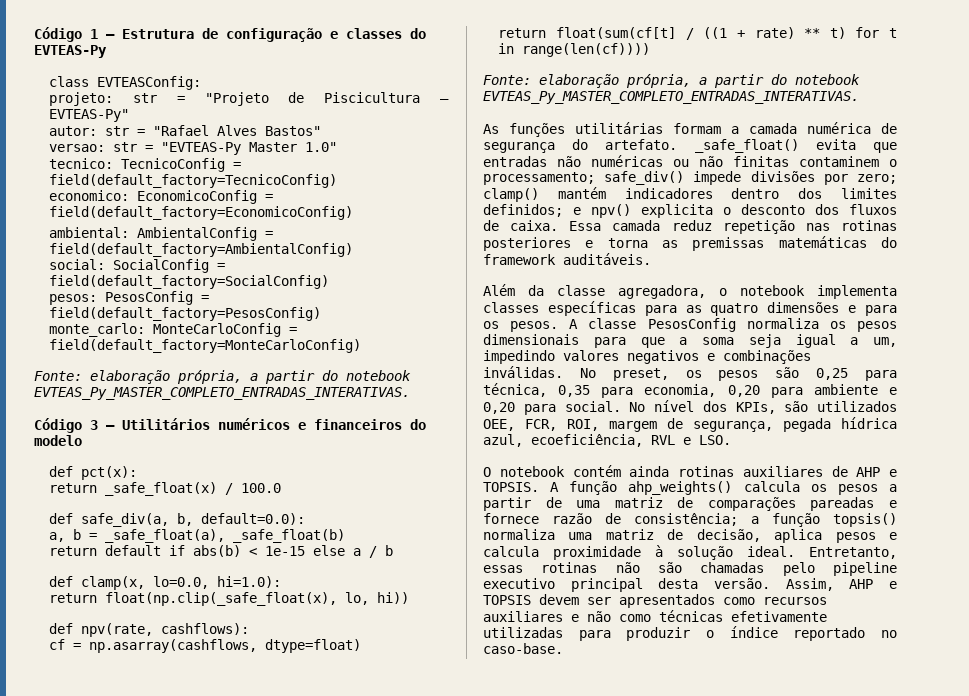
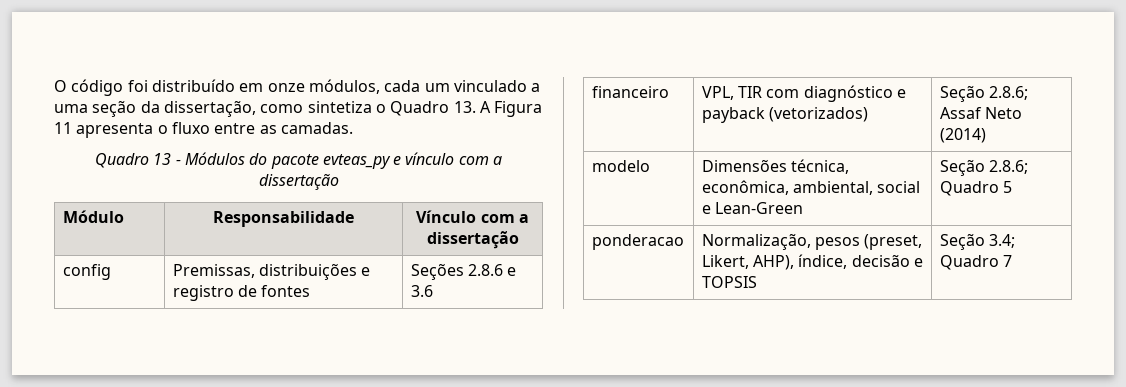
- Código 1 – Estrutura de configuração e classes do EVTEAS-Py
- class EVTEASConfig:
- projeto: str = "Projeto de Piscicultura — EVTEAS-Py"
- autor: str = "Rafael Alves Bastos"
- versao: str = "EVTEAS-Py Master 1.0"
- tecnico: TecnicoConfig = field(default_factory=TecnicoConfig)
- economico: EconomicoConfig = field(default_factory=EconomicoConfig)
- ambiental: AmbientalConfig = field(default_factory=AmbientalConfig)
- social: SocialConfig = field(default_factory=SocialConfig)
- pesos: PesosConfig = field(default_factory=PesosConfig)
- monte_carlo: MonteCarloConfig = field(default_factory=MonteCarloConfig)
- Fonte: elaboração própria, a partir do notebook EVTEAS_Py_MASTER_COMPLETO_ENTRADAS_INTERATIVAS.
- Código 3 – Utilitários numéricos e financeiros do modelo
- def pct(x):
- return _safe_float(x) / 100.0
- def safe_div(a, b, default=0.0):
- a, b = _safe_float(a), _safe_float(b)
- return default if abs(b) < 1e-15 else a / b
- def clamp(x, lo=0.0, hi=1.0):
- return float(np.clip(_safe_float(x), lo, hi))
- def npv(rate, cashflows):
- cf = np.asarray(cashflows, dtype=float)
- return float(sum(cf[t] / ((1 + rate) ** t) for t in range(len(cf))))
- Fonte: elaboração própria, a partir do notebook EVTEAS_Py_MASTER_COMPLETO_ENTRADAS_INTERATIVAS.
- As funções utilitárias formam a camada numérica de segurança do artefato. _safe_float() evita que entradas não numéricas ou não finitas contaminem o processamento; safe_div() impede divisões por zero; clamp() mantém indicadores dentro dos limites definidos; e npv() explicita o desconto dos fluxos de caixa. Essa camada reduz repetição nas rotinas posteriores e torna as premissas matemáticas do framework auditáveis.
- Além da classe agregadora, o notebook implementa classes específicas para as quatro dimensões e para os pesos. A classe PesosConfig normaliza os pesos dimensionais para que a soma seja igual a um, impedindo valores negativos e combinações inválidas. No preset, os pesos são 0,25 para técnica, 0,35 para economia, 0,20 para ambiente e 0,20 para social. No nível dos KPIs, são utilizados OEE, FCR, ROI, margem de segurança, pegada hídrica azul, ecoeficiência, RVL e LSO.
- O notebook contém ainda rotinas auxiliares de AHP e TOPSIS. A função ahp_weights() calcula os pesos a partir de uma matriz de comparações pareadas e fornece razão de consistência; a função topsis() normaliza uma matriz de decisão, aplica pesos e calcula proximidade à solução ideal. Entretanto, essas rotinas não são chamadas pelo pipeline executivo principal desta versão. Assim, AHP e TOPSIS devem ser apresentados como recursos auxiliares e não como técnicas efetivamente utilizadas para produzir o índice reportado no caso-base.
+ O código foi distribuído em onze módulos, cada um vinculado a uma seção da dissertação, como sintetiza o Quadro 13. A Figura 11 apresenta o fluxo entre as camadas.
+ Quadro 13 - Módulos do pacote evteas_py e vínculo com a dissertação
+ Módulo | Responsabilidade | Vínculo com a dissertação
+ config | Premissas, distribuições e registro de fontes | Seções 2.8.6 e 3.6
+ financeiro | VPL, TIR com diagnóstico e payback (vetorizados) | Seção 2.8.6; Assaf Neto (2014)
+ modelo | Dimensões técnica, econômica, ambiental, social e Lean-Green | Seção 2.8.6; Quadro 5
+ ponderacao | Normalização, pesos (preset, Likert, AHP), índice, decisão e TOPSIS | Seção 3.4; Quadro 7

